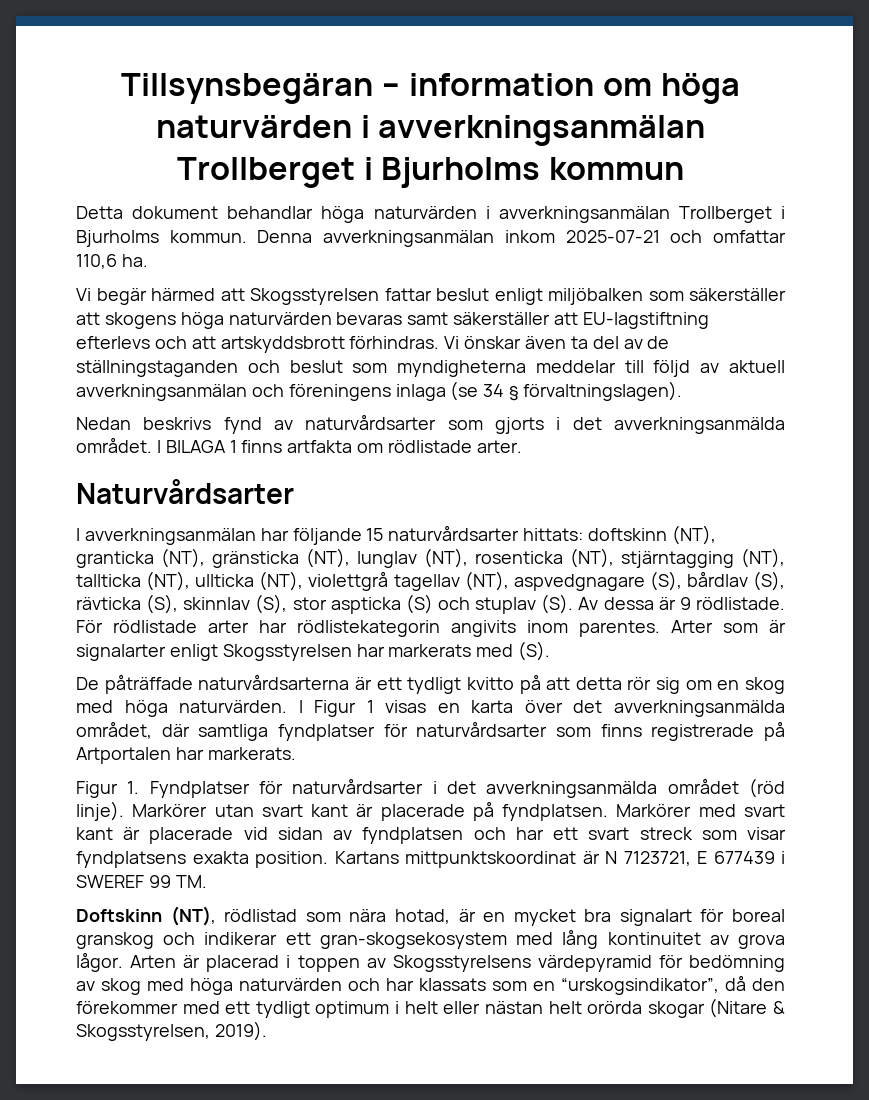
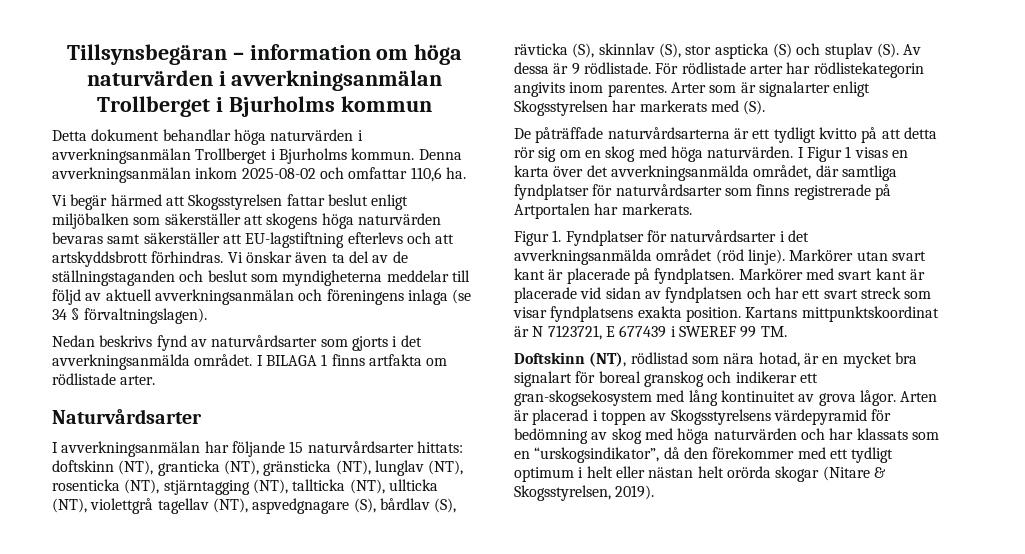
- Denna avverkningsanmälan inkom 2025-07-21 och omfattar 110,6 ha.
+ Denna avverkningsanmälan inkom 2025-08-02 och omfattar 110,6 ha.

